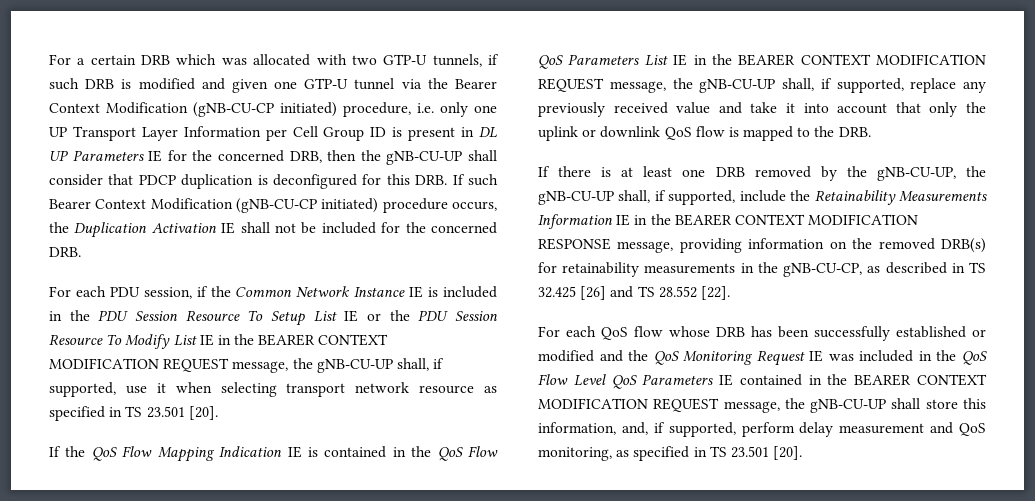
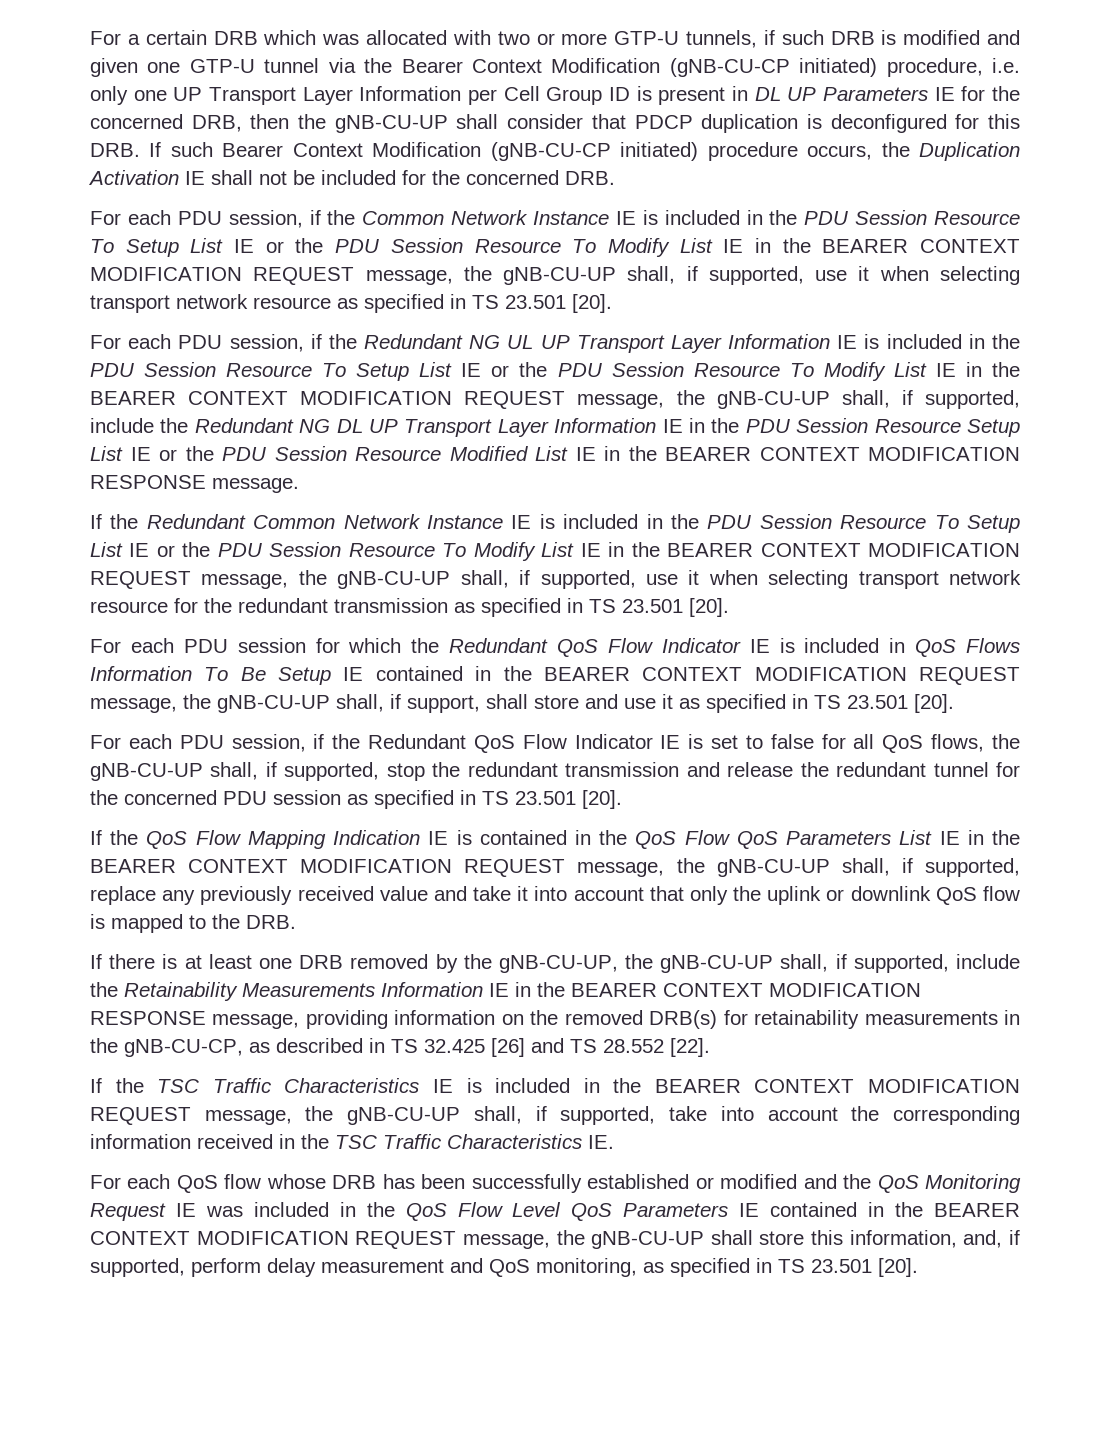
- For a certain DRB which was allocated with two GTP-U tunnels, if such DRB is modified and given one GTP-U tunnel via the Bearer Context Modification (gNB-CU-CP initiated) procedure, i.e. only one UP Transport Layer Information per Cell Group ID is present in DL UP Parameters IE for the concerned DRB, then the gNB-CU-UP shall consider that PDCP duplication is deconfigured for this DRB. If such Bearer Context Modification (gNB-CU-CP initiated) procedure occurs, the Duplication Activation IE shall not be included for the concerned DRB.
+ For a certain DRB which was allocated with two or more GTP-U tunnels, if such DRB is modified and given one GTP-U tunnel via the Bearer Context Modification (gNB-CU-CP initiated) procedure, i.e. only one UP Transport Layer Information per Cell Group ID is present in DL UP Parameters IE for the concerned DRB, then the gNB-CU-UP shall consider that PDCP duplication is deconfigured for this DRB. If such Bearer Context Modification (gNB-CU-CP initiated) procedure occurs, the Duplication Activation IE shall not be included for the concerned DRB.
+ For each PDU session, if the Redundant NG UL UP Transport Layer Information IE is included in the PDU Session Resource To Setup List IE or the PDU Session Resource To Modify List IE in the BEARER CONTEXT MODIFICATION REQUEST message, the gNB-CU-UP shall, if supported, include the Redundant NG DL UP Transport Layer Information IE in the PDU Session Resource Setup List IE or the PDU Session Resource Modified List IE in the BEARER CONTEXT MODIFICATION RESPONSE message.
+ If the Redundant Common Network Instance IE is included in the PDU Session Resource To Setup List IE or the PDU Session Resource To Modify List IE in the BEARER CONTEXT MODIFICATION REQUEST message, the gNB-CU-UP shall, if supported, use it when selecting transport network resource for the redundant transmission as specified in TS 23.501 [20].
+ For each PDU session for which the Redundant QoS Flow Indicator IE is included in QoS Flows Information To Be Setup IE contained in the BEARER CONTEXT MODIFICATION REQUEST message, the gNB-CU-UP shall, if support, shall store and use it as specified in TS 23.501 [20].
+ For each PDU session, if the Redundant QoS Flow Indicator IE is set to false for all QoS flows, the gNB-CU-UP shall, if supported, stop the redundant transmission and release the redundant tunnel for the concerned PDU session as specified in TS 23.501 [20].
+ If the TSC Traffic Characteristics IE is included in the BEARER CONTEXT MODIFICATION REQUEST message, the gNB-CU-UP shall, if supported, take into account the corresponding information received in the TSC Traffic Characteristics IE.

